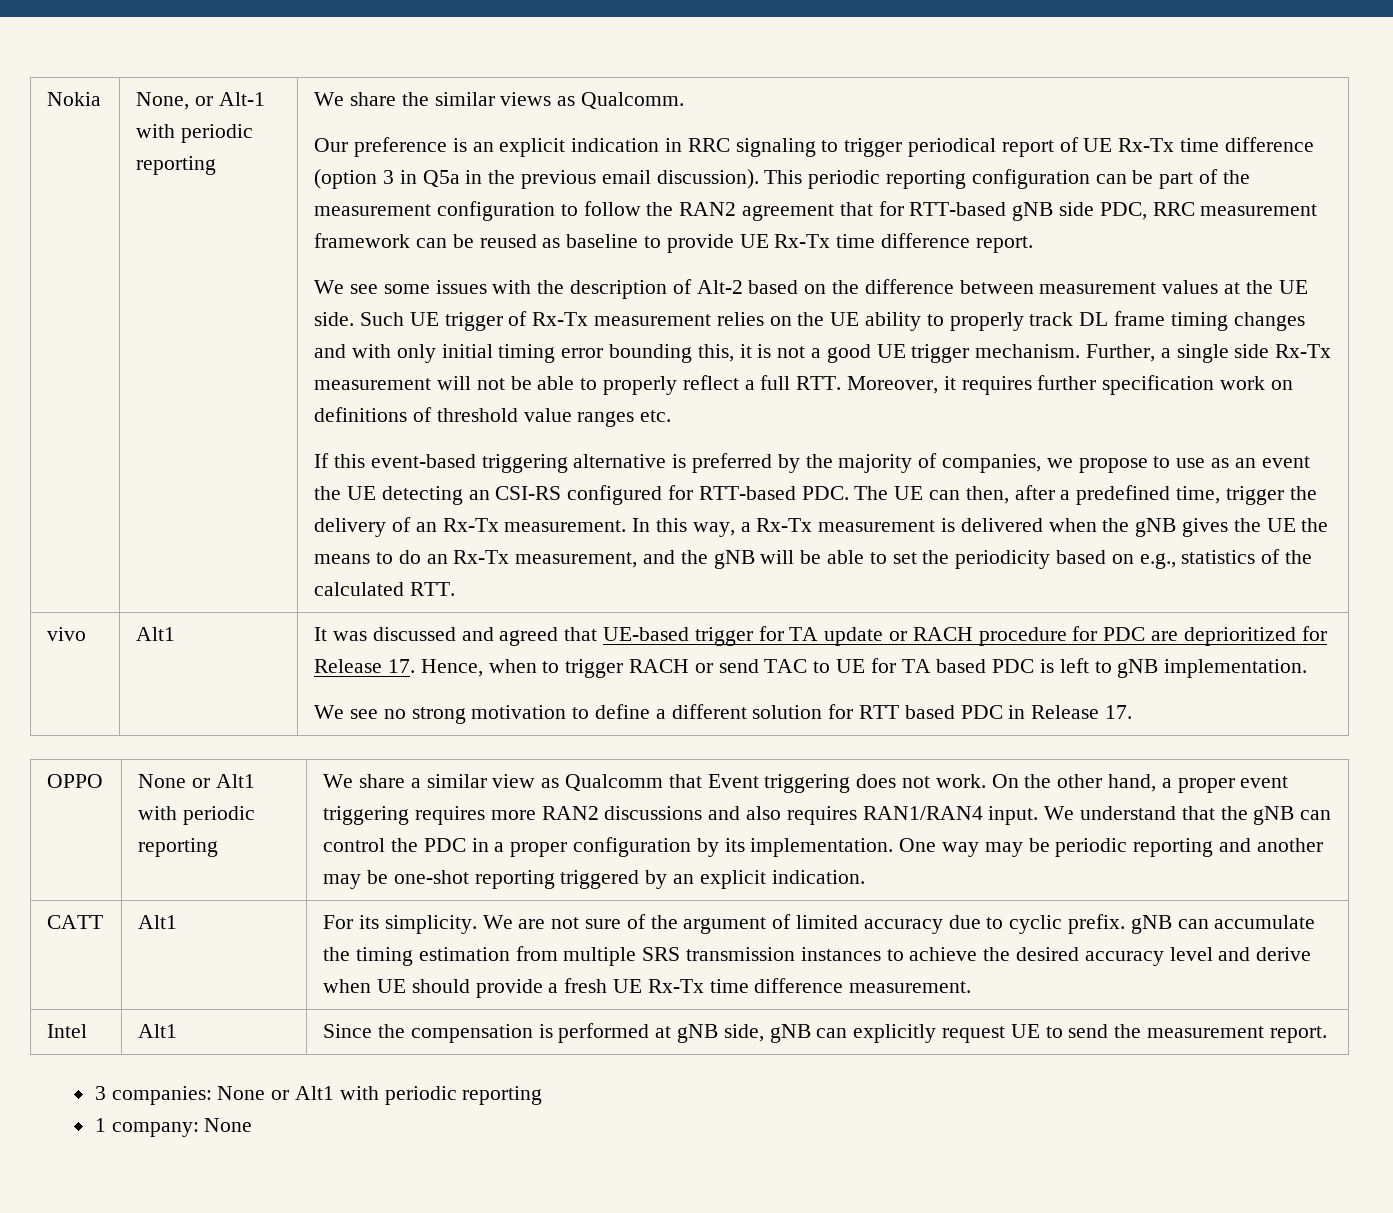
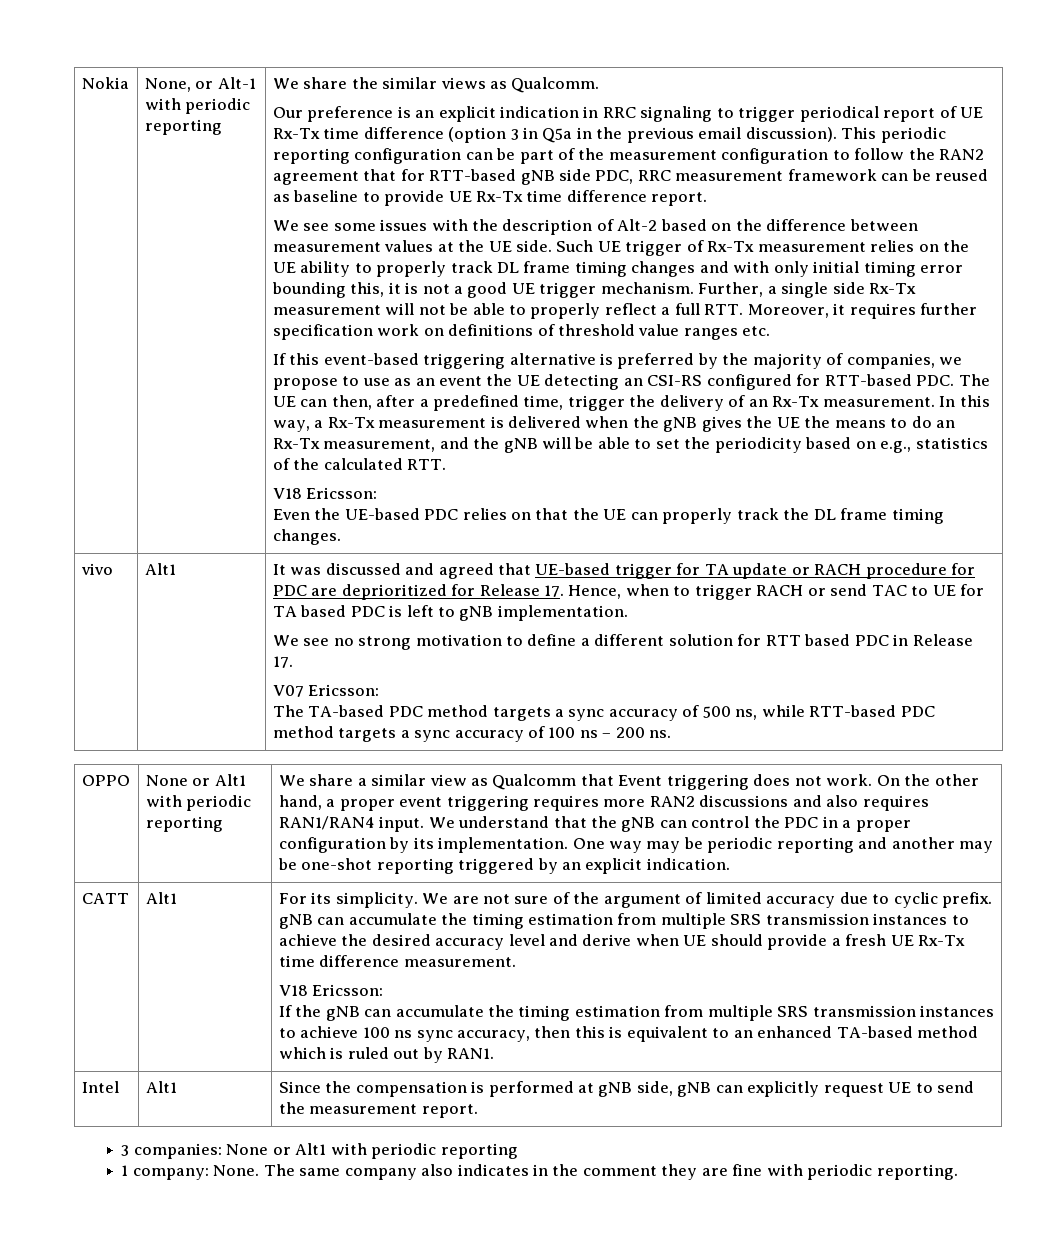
  In this way, a Rx-Tx measurement is delivered when the gNB gives the UE the means to do an Rx-Tx measurement, and the gNB will be able to set the periodicity based on e.g., statistics of the calculated RTT.
+ V18 Ericsson:
+ Even the UE-based PDC relies on that the UE can properly track the DL frame timing changes.
+ V07 Ericsson:
+ The TA-based PDC method targets a sync accuracy of 500 ns, while RTT-based PDC method targets a sync accuracy of 100 ns – 200 ns.
  We are not sure of the argument of limited accuracy due to cyclic prefix. gNB can accumulate the timing estimation from multiple SRS transmission instances to achieve the desired accuracy level and derive when UE should provide a fresh UE Rx-Tx time difference measurement.
+ V18 Ericsson:
+ If the gNB can accumulate the timing estimation from multiple SRS transmission instances to achieve 100 ns sync accuracy, then this is equivalent to an enhanced TA-based method which is ruled out by RAN1.
- 1 company: None
+ 1 company: None. The same company also indicates in the comment they are fine with periodic reporting.

